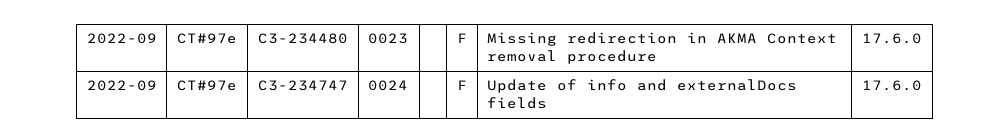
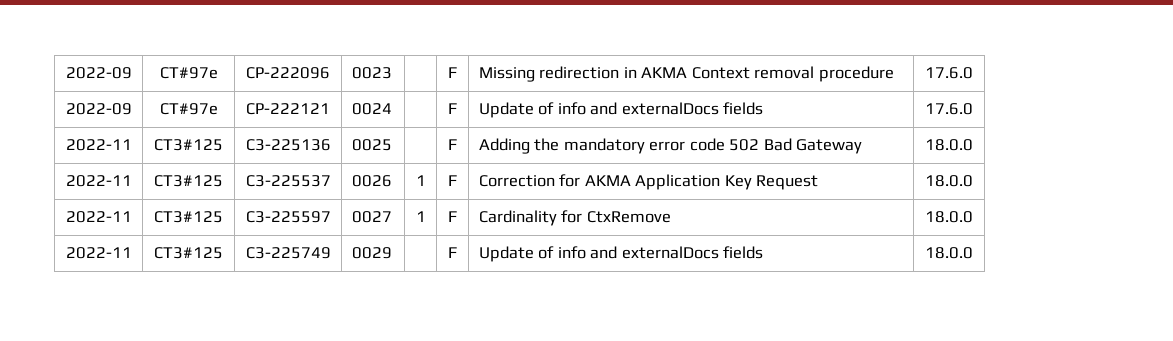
- 2022-09 | CT#97e | C3-234480 | 0023 | | F | Missing redirection in AKMA Context removal procedure | 17.6.0
+ 2022-09 | CT#97e | CP-222096 | 0023 | | F | Missing redirection in AKMA Context removal procedure | 17.6.0
- 2022-09 | CT#97e | C3-234747 | 0024 | | F | Update of info and externalDocs fields | 17.6.0
+ 2022-09 | CT#97e | CP-222121 | 0024 | | F | Update of info and externalDocs fields | 17.6.0
+ 2022-11 | CT3#125 | C3-225136 | 0025 | | F | Adding the mandatory error code 502 Bad Gateway | 18.0.0
+ 2022-11 | CT3#125 | C3-225537 | 0026 | 1 | F | Correction for AKMA Application Key Request | 18.0.0
+ 2022-11 | CT3#125 | C3-225597 | 0027 | 1 | F | Cardinality for CtxRemove | 18.0.0
+ 2022-11 | CT3#125 | C3-225749 | 0029 | | F | Update of info and externalDocs fields | 18.0.0

